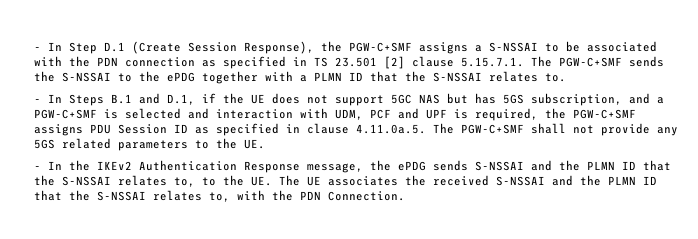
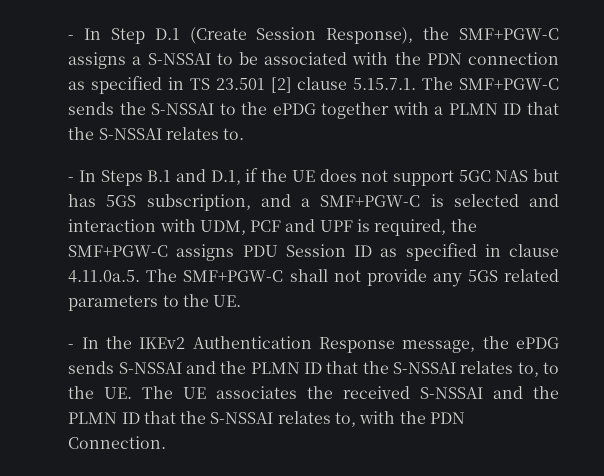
- - In Step D.1 (Create Session Response), the PGW-C+SMF assigns a S-NSSAI to be associated with the PDN connection as specified in TS 23.501 [2] clause 5.15.7.1. The PGW-C+SMF sends the S-NSSAI to the ePDG together with a PLMN ID that the S-NSSAI relates to.
+ - In Step D.1 (Create Session Response), the SMF+PGW-C assigns a S-NSSAI to be associated with the PDN connection as specified in TS 23.501 [2] clause 5.15.7.1. The SMF+PGW-C sends the S-NSSAI to the ePDG together with a PLMN ID that the S-NSSAI relates to.
- - In Steps B.1 and D.1, if the UE does not support 5GC NAS but has 5GS subscription, and a PGW-C+SMF is selected and interaction with UDM, PCF and UPF is required, the PGW-C+SMF assigns PDU Session ID as specified in clause 4.11.0a.5. The PGW-C+SMF shall not provide any 5GS related parameters to the UE.
+ - In Steps B.1 and D.1, if the UE does not support 5GC NAS but has 5GS subscription, and a SMF+PGW-C is selected and interaction with UDM, PCF and UPF is required, the SMF+PGW-C assigns PDU Session ID as specified in clause 4.11.0a.5. The SMF+PGW-C shall not provide any 5GS related parameters to the UE.

